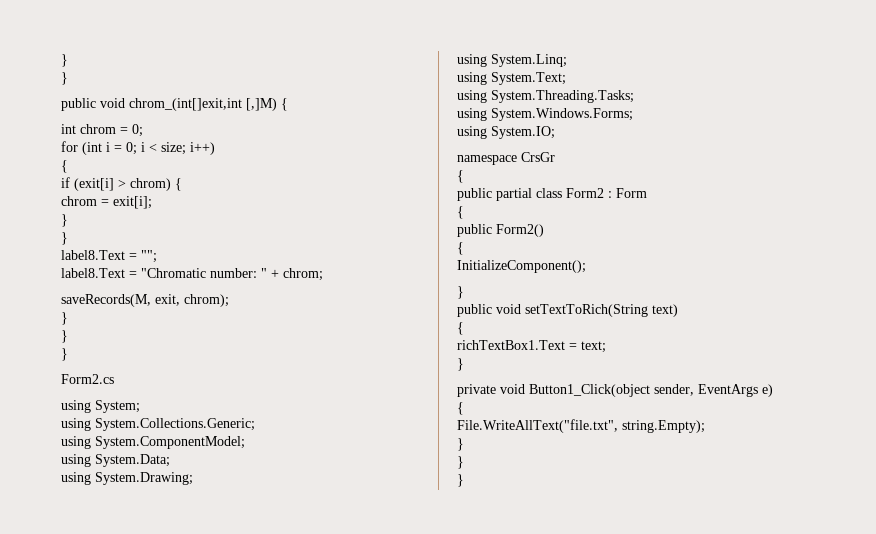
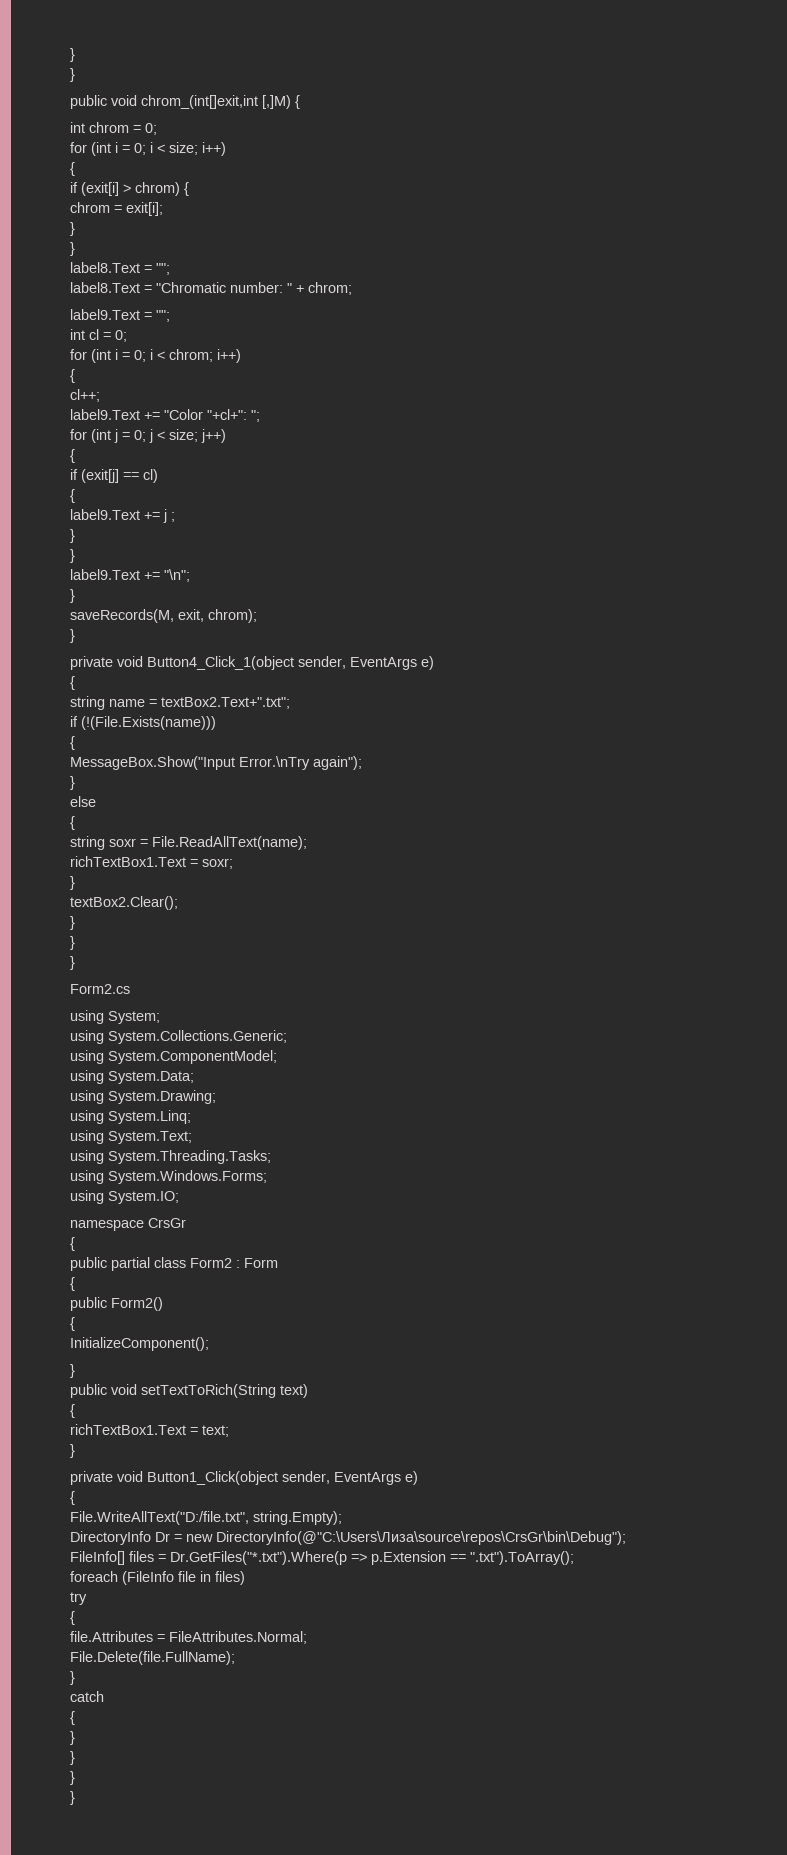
+ label9.Text = "";
+ int cl = 0;
+ for (int i = 0; i < chrom; i++)
+ {
+ cl++;
+ label9.Text += "Color "+cl+": ";
+ for (int j = 0; j < size; j++)
+ {
+ if (exit[j] == cl)
+ {
+ label9.Text += j ;
+ }
+ }
+ label9.Text += "\n";
+ }
  saveRecords(M, exit, chrom);
+ }
+ private void Button4_Click_1(object sender, EventArgs e)
+ {
+ string name = textBox2.Text+".txt";
+ if (!(File.Exists(name)))
+ {
+ MessageBox.Show("Input Error.\nTry again");
+ }
+ else
+ {
+ string soxr = File.ReadAllText(name);
+ richTextBox1.Text = soxr;
+ }
+ textBox2.Clear();
- File.WriteAllText("file.txt", string.Empty);
+ File.WriteAllText("D:/file.txt", string.Empty);
+ DirectoryInfo Dr = new DirectoryInfo(@"C:\Users\Лиза\source\repos\CrsGr\bin\Debug");
+ FileInfo[] files = Dr.GetFiles("*.txt").Where(p => p.Extension == ".txt").ToArray();
+ foreach (FileInfo file in files)
+ try
+ {
+ file.Attributes = FileAttributes.Normal;
+ File.Delete(file.FullName);
+ }
+ catch
+ {
+ }

